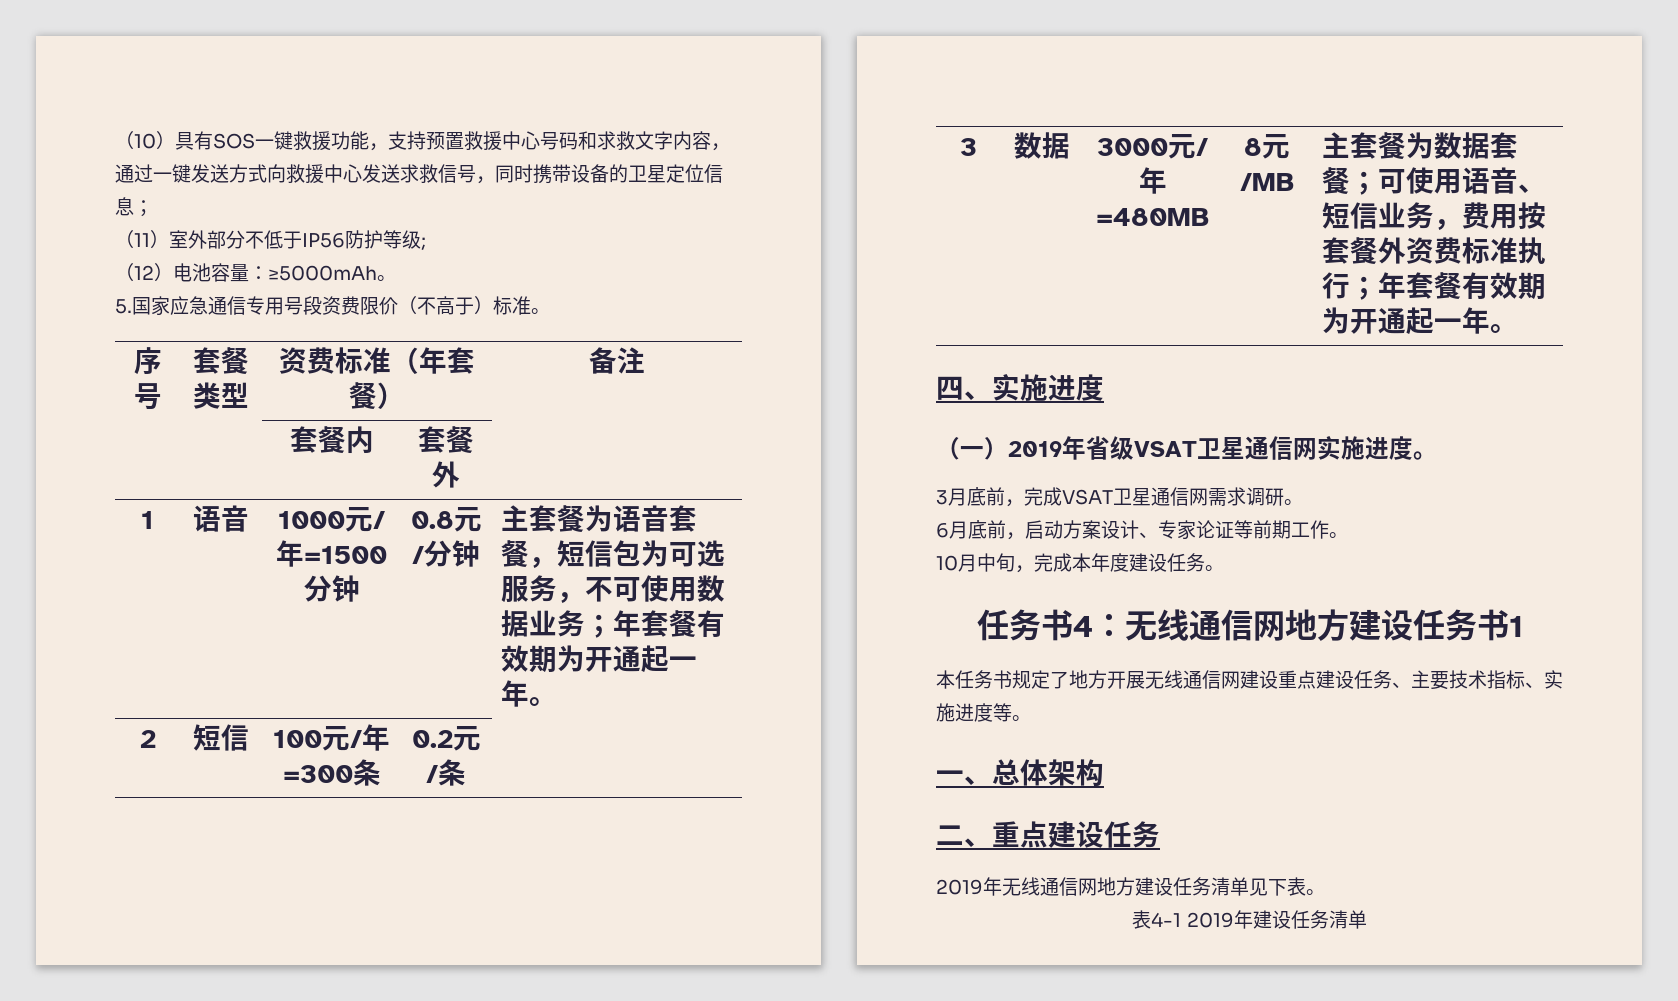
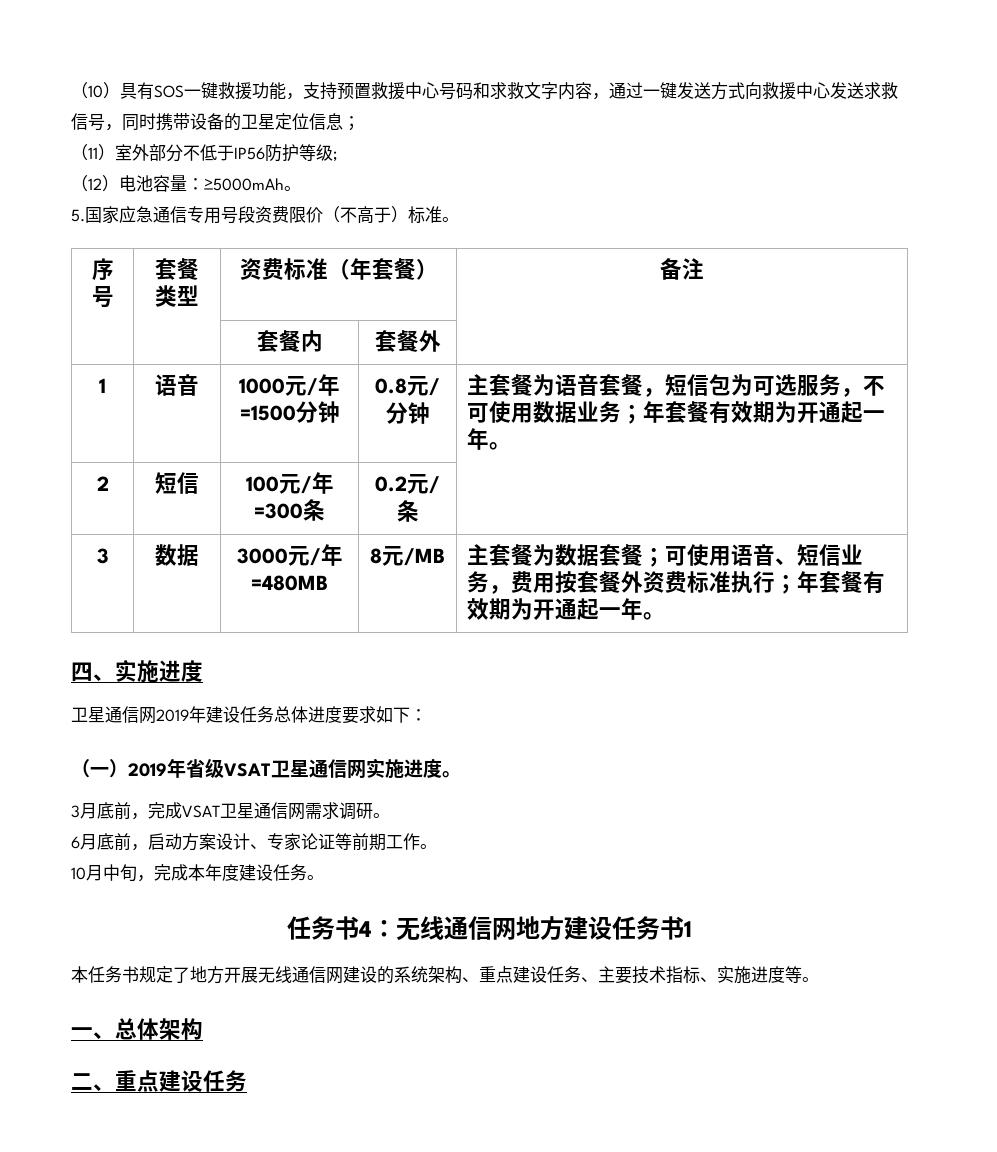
+ 卫星通信网2019年建设任务总体进度要求如下：
- 本任务书规定了地方开展无线通信网建设重点建设任务、主要技术指标、实施进度等。
+ 本任务书规定了地方开展无线通信网建设的系统架构、重点建设任务、主要技术指标、实施进度等。
- 2019年无线通信网地方建设任务清单见下表。
- 表4-1 2019年建设任务清单

